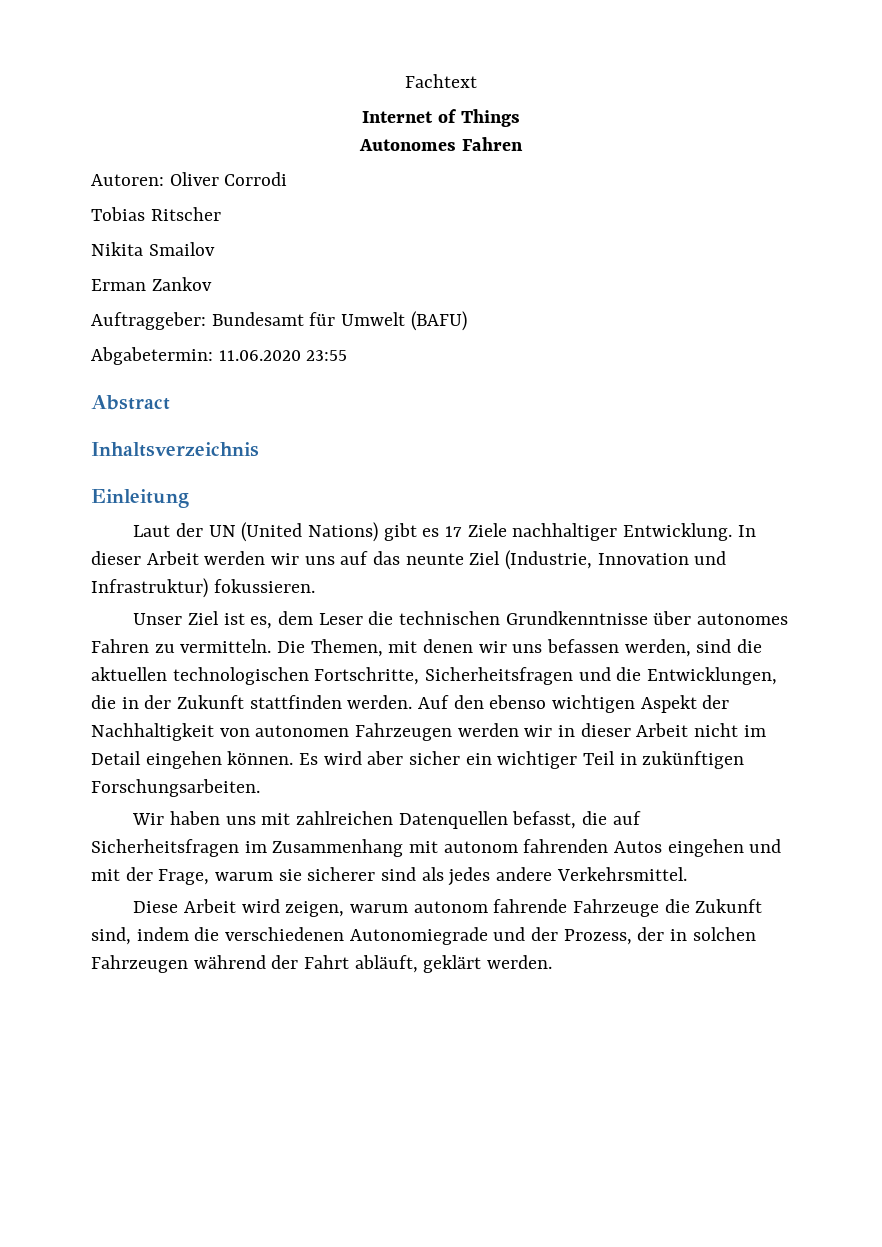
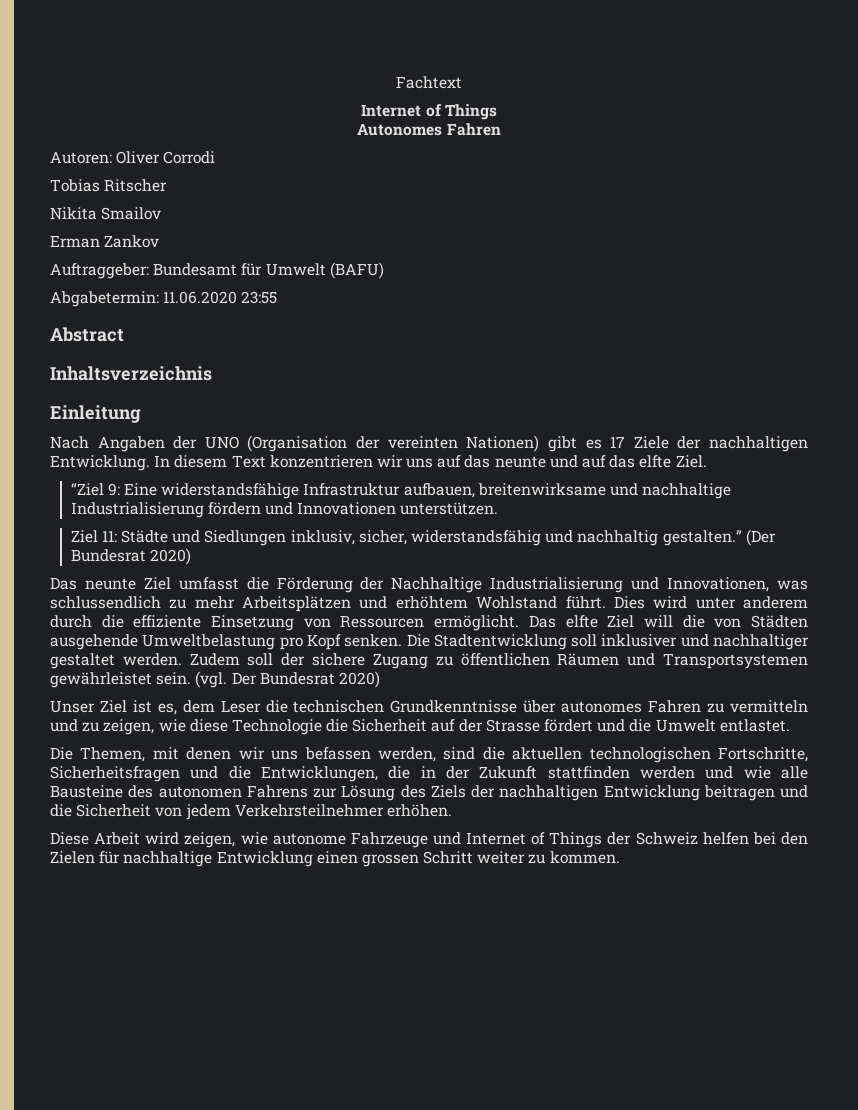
- Laut der UN (United Nations) gibt es 17 Ziele nachhaltiger Entwicklung. In dieser Arbeit werden wir uns auf das neunte Ziel (Industrie, Innovation und Infrastruktur) fokussieren.
+ Nach Angaben der UNO (Organisation der vereinten Nationen) gibt es 17 Ziele der nachhaltigen Entwicklung. In diesem Text konzentrieren wir uns auf das neunte und auf das elfte Ziel.
+ “Ziel 9: Eine widerstandsfähige Infrastruktur aufbauen, breitenwirksame und nachhaltige Industrialisierung fördern und Innovationen unterstützen.
+ Ziel 11: Städte und Siedlungen inklusiv, sicher, widerstandsfähig und nachhaltig gestalten.” (Der Bundesrat 2020)
+ Das neunte Ziel umfasst die Förderung der Nachhaltige Industrialisierung und Innovationen, was schlussendlich zu mehr Arbeitsplätzen und erhöhtem Wohlstand führt. Dies wird unter anderem durch die effiziente Einsetzung von Ressourcen ermöglicht. Das elfte Ziel will die von Städten ausgehende Umweltbelastung pro Kopf senken. Die Stadtentwicklung soll inklusiver und nachhaltiger gestaltet werden. Zudem soll der sichere Zugang zu öffentlichen Räumen und Transportsystemen gewährleistet sein. (vgl. Der Bundesrat 2020)
- Unser Ziel ist es, dem Leser die technischen Grundkenntnisse über autonomes Fahren zu vermitteln. Die Themen, mit denen wir uns befassen werden, sind die aktuellen technologischen Fortschritte, Sicherheitsfragen und die Entwicklungen, die in der Zukunft stattfinden werden. Auf den ebenso wichtigen Aspekt der Nachhaltigkeit von autonomen Fahrzeugen werden wir in dieser Arbeit nicht im Detail eingehen können. Es wird aber sicher ein wichtiger Teil in zukünftigen Forschungsarbeiten.
- Wir haben uns mit zahlreichen Datenquellen befasst, die auf Sicherheitsfragen im Zusammenhang mit autonom fahrenden Autos eingehen und mit der Frage, warum sie sicherer sind als jedes andere Verkehrsmittel.
- Diese Arbeit wird zeigen, warum autonom fahrende Fahrzeuge die Zukunft sind, indem die verschiedenen Autonomiegrade und der Prozess, der in solchen Fahrzeugen während der Fahrt abläuft, geklärt werden.
+ Unser Ziel ist es, dem Leser die technischen Grundkenntnisse über autonomes Fahren zu vermitteln und zu zeigen, wie diese Technologie die Sicherheit auf der Strasse fördert und die Umwelt entlastet.
+ Die Themen, mit denen wir uns befassen werden, sind die aktuellen technologischen Fortschritte, Sicherheitsfragen und die Entwicklungen, die in der Zukunft stattfinden werden und wie alle Bausteine des autonomen Fahrens zur Lösung des Ziels der nachhaltigen Entwicklung beitragen und die Sicherheit von jedem Verkehrsteilnehmer erhöhen.
+ Diese Arbeit wird zeigen, wie autonome Fahrzeuge und Internet of Things der Schweiz helfen bei den Zielen für nachhaltige Entwicklung einen grossen Schritt weiter zu kommen.

